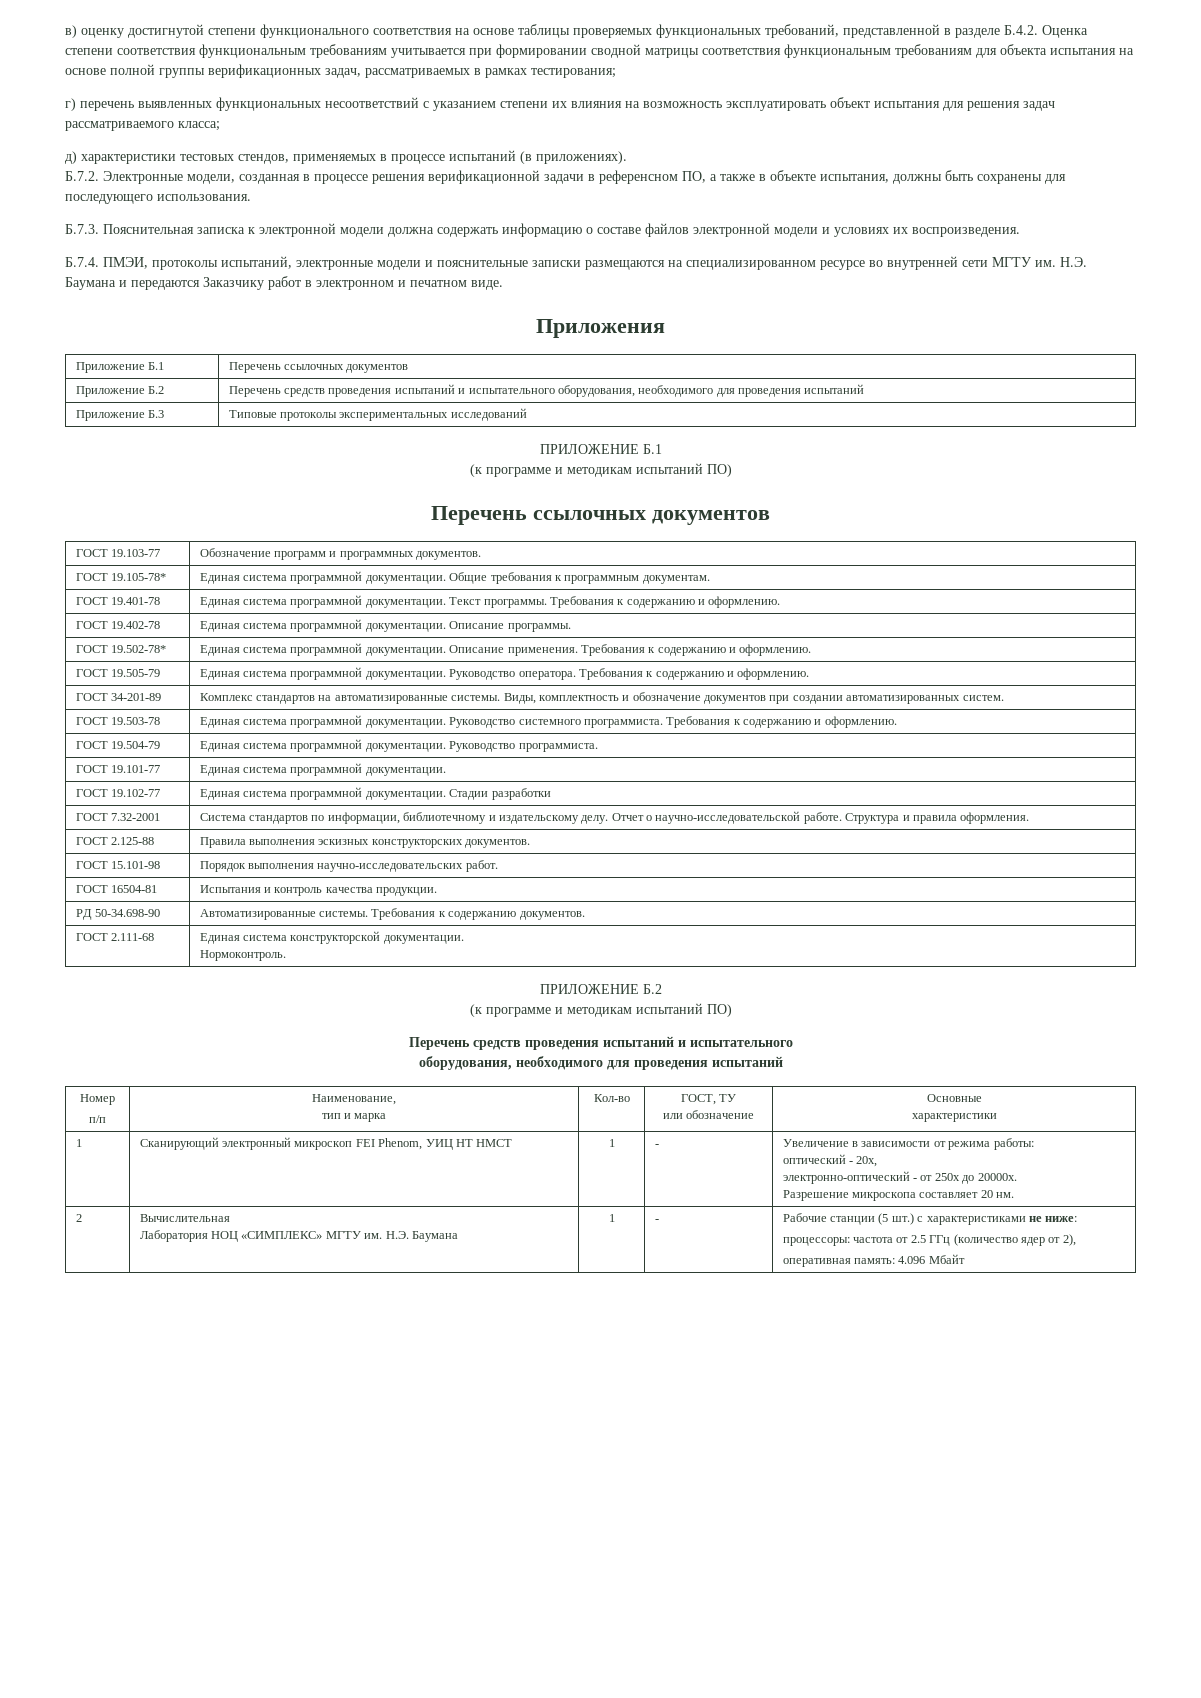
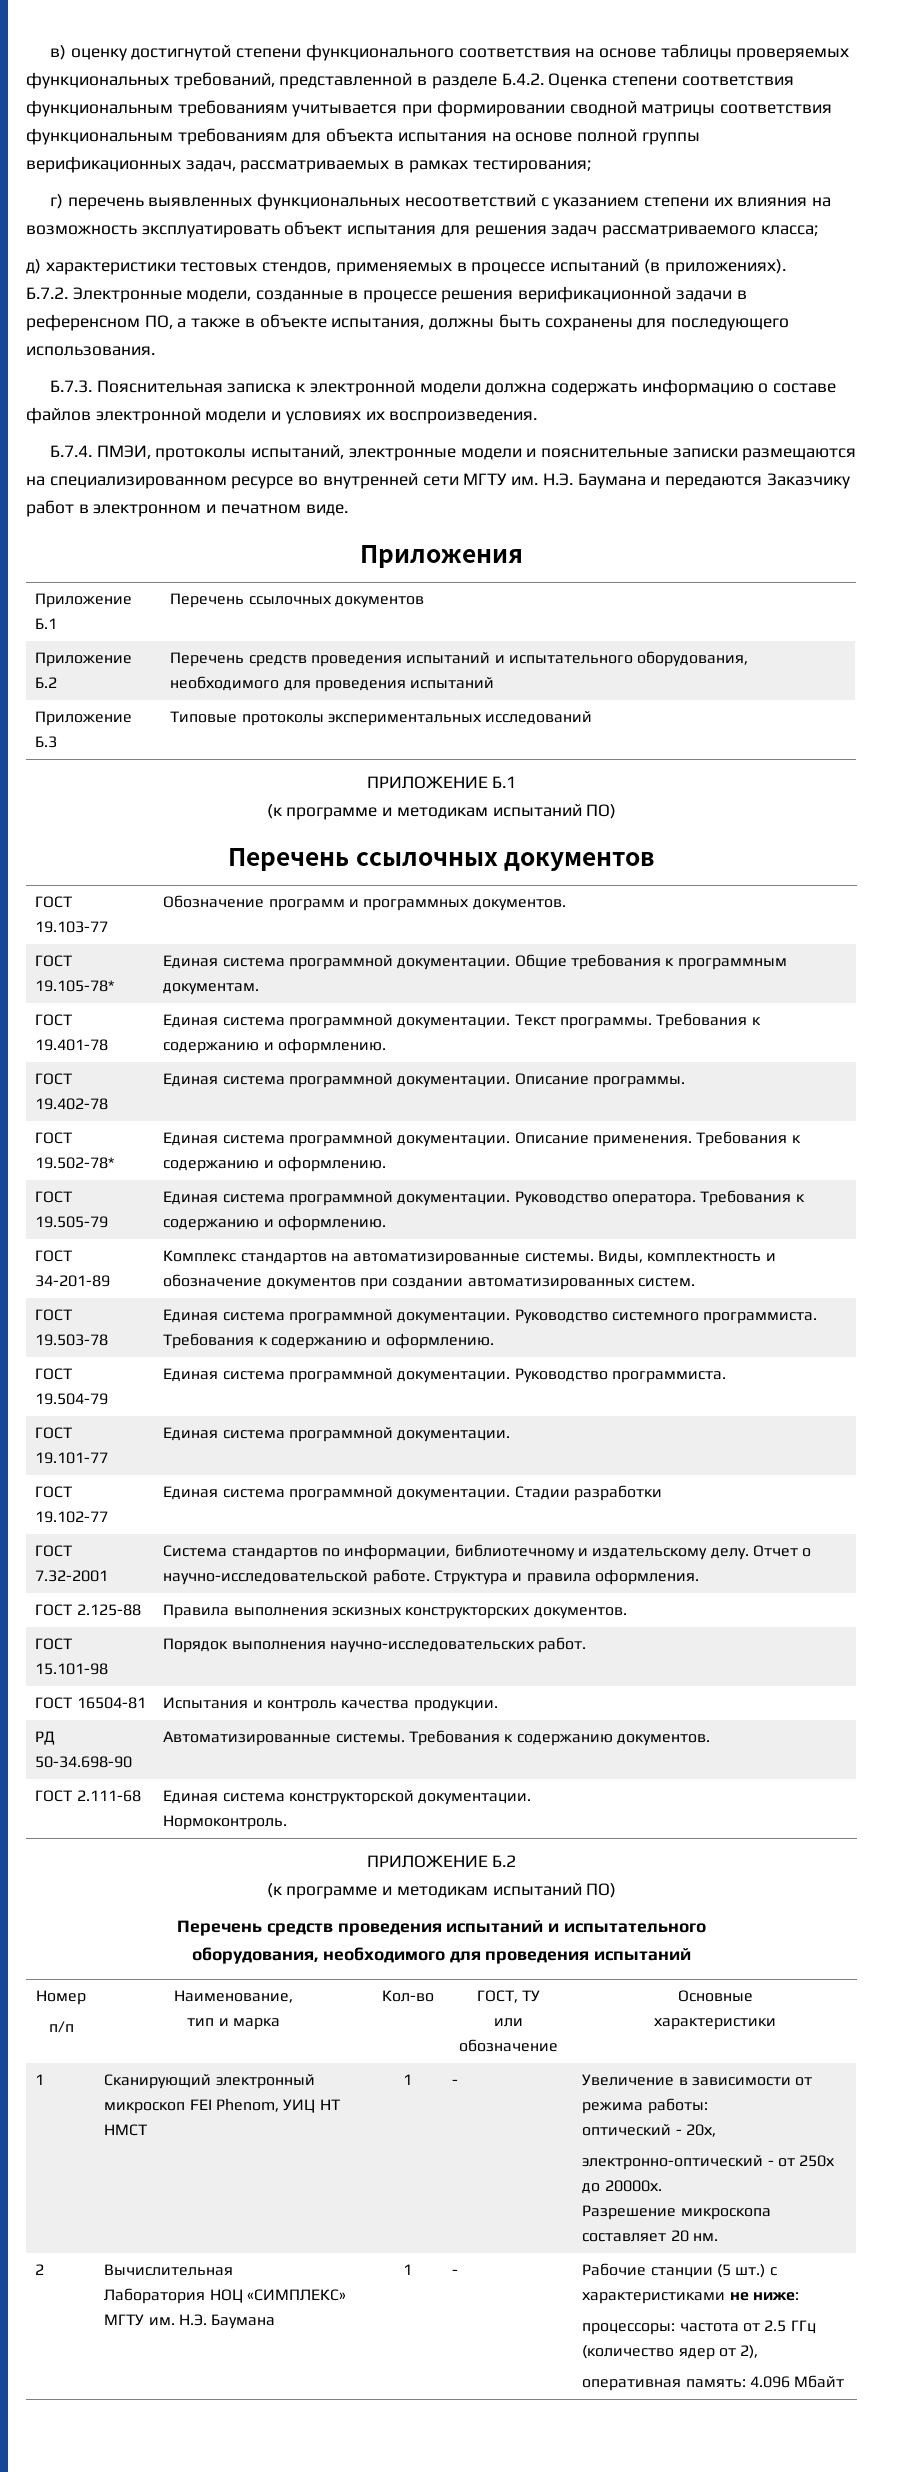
- Б.7.2. Электронные модели, созданная в процессе решения верификационной задачи в референсном ПО, а также в объекте испытания, должны быть сохранены для последующего использования.
+ Б.7.2. Электронные модели, созданные в процессе решения верификационной задачи в референсном ПО, а также в объекте испытания, должны быть сохранены для последующего использования.

